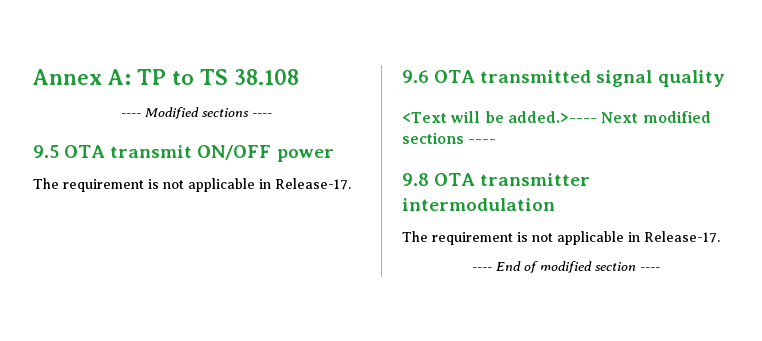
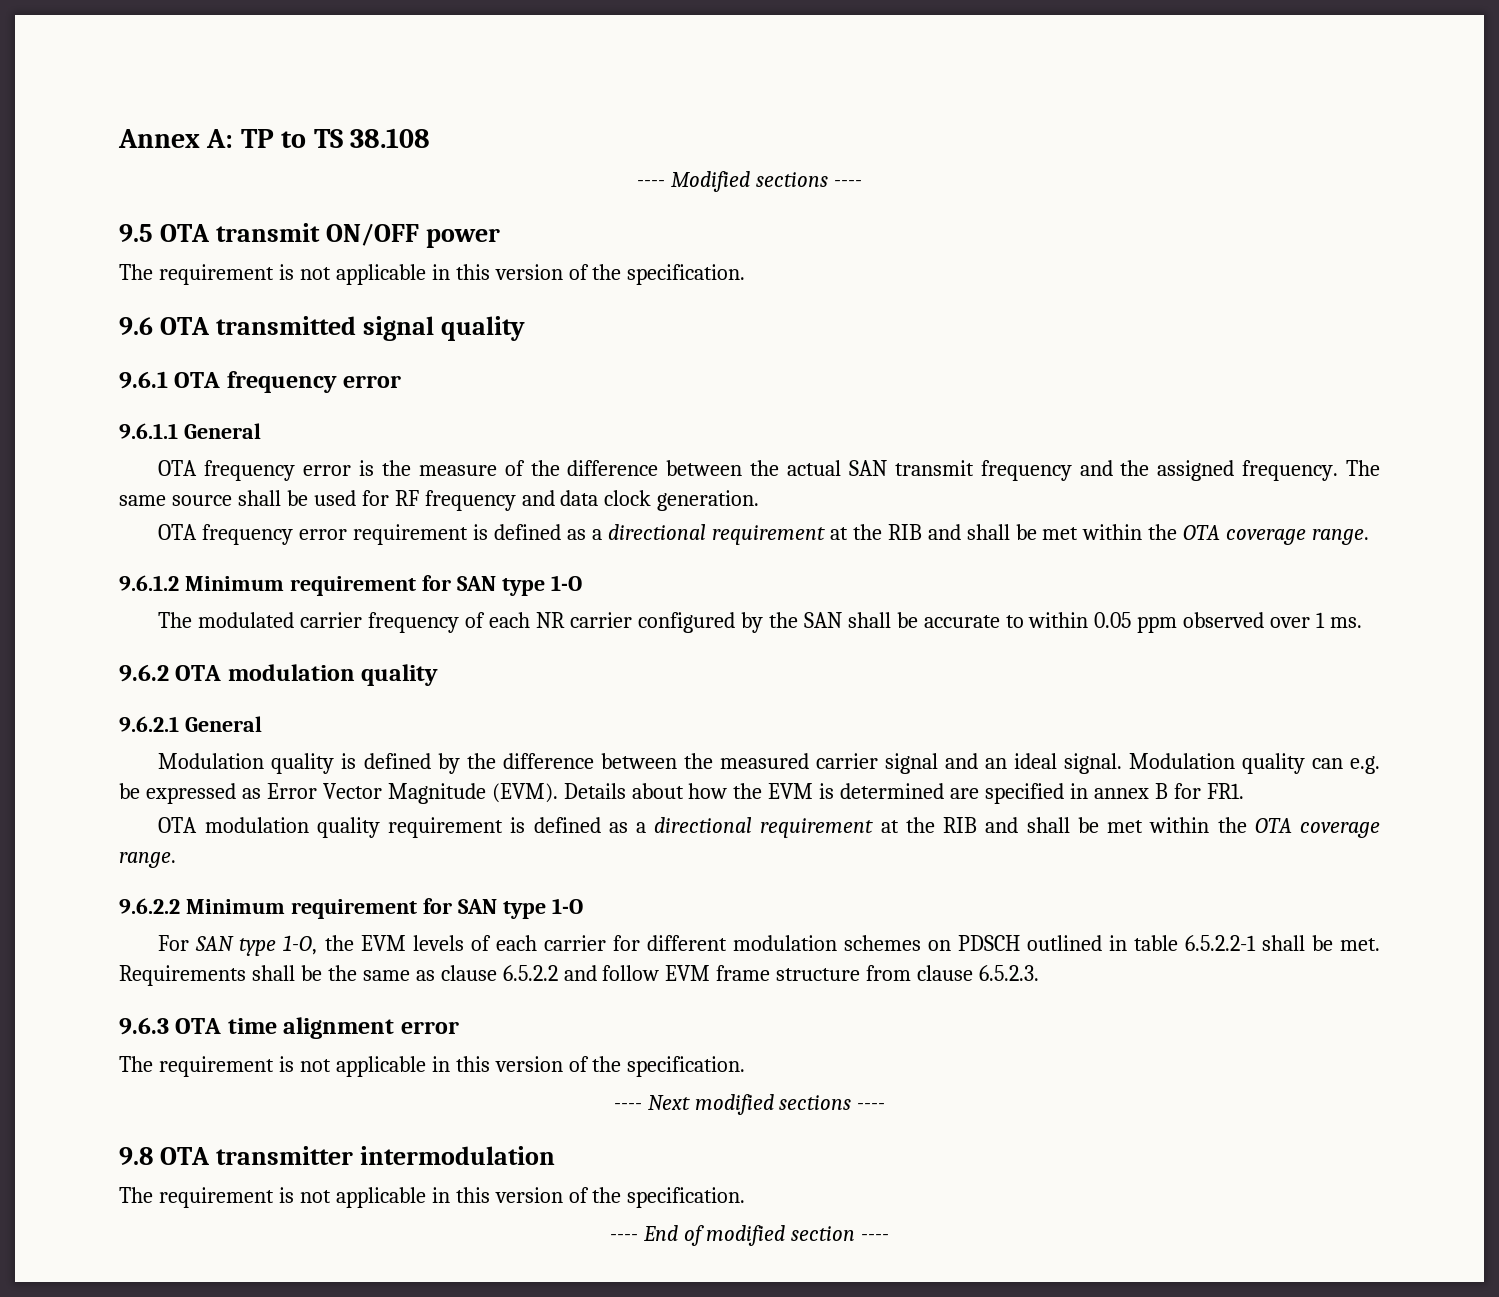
  9.5 OTA transmit ON/OFF power
- The requirement is not applicable in Release-17.
+ The requirement is not applicable in this version of the specification.
- <Text will be added.>---- Next modified sections ----
+ 9.6.1 OTA frequency error
+ 9.6.1.1 General
+ OTA frequency error is the measure of the difference between the actual SAN transmit frequency and the assigned frequency. The same source shall be used for RF frequency and data clock generation.
+ OTA frequency error requirement is defined as a directional requirement at the RIB and shall be met within the OTA coverage range.
+ 9.6.1.2 Minimum requirement for SAN type 1-O
+ The modulated carrier frequency of each NR carrier configured by the SAN shall be accurate to within 0.05 ppm observed over 1 ms.
+ 9.6.2 OTA modulation quality
+ 9.6.2.1 General
+ Modulation quality is defined by the difference between the measured carrier signal and an ideal signal. Modulation quality can e.g. be expressed as Error Vector Magnitude (EVM). Details about how the EVM is determined are specified in annex B for FR1.
+ OTA modulation quality requirement is defined as a directional requirement at the RIB and shall be met within the OTA coverage range.
+ 9.6.2.2 Minimum requirement for SAN type 1-O
+ For SAN type 1-O, the EVM levels of each carrier for different modulation schemes on PDSCH outlined in table 6.5.2.2-1 shall be met. Requirements shall be the same as clause 6.5.2.2 and follow EVM frame structure from clause 6.5.2.3.
+ 9.6.3 OTA time alignment error
+ The requirement is not applicable in this version of the specification.
+ ---- Next modified sections ----
  9.8 OTA transmitter intermodulation
- The requirement is not applicable in Release-17.
+ The requirement is not applicable in this version of the specification.

